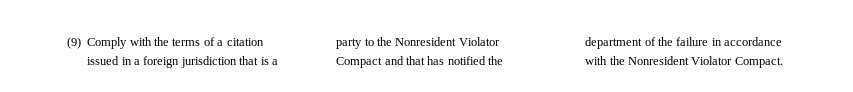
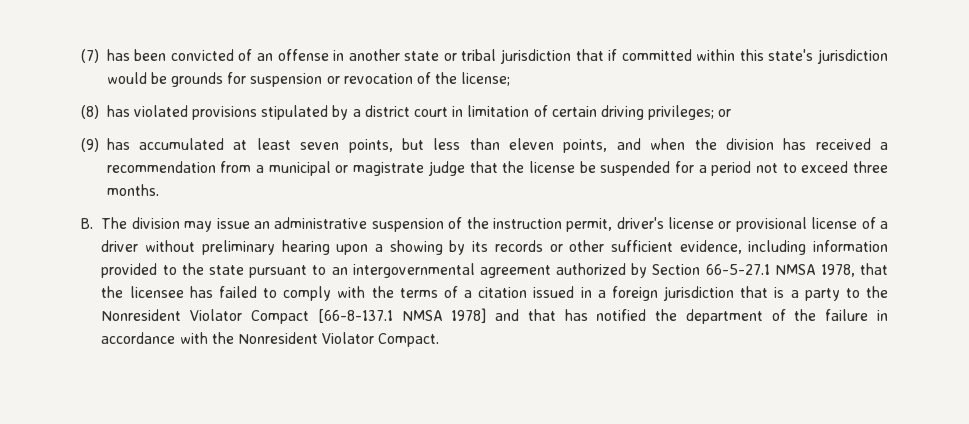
- (9) Comply with the terms of a citation issued in a foreign jurisdiction that is a party to the Nonresident Violator Compact and that has notified the department of the failure in accordance with the Nonresident Violator Compact.
+ (7) has been convicted of an offense in another state or tribal jurisdiction that if committed within this state's jurisdiction would be grounds for suspension or revocation of the license;
+ (8) has violated provisions stipulated by a district court in limitation of certain driving privileges; or
+ (9) has accumulated at least seven points, but less than eleven points, and when the division has received a recommendation from a municipal or magistrate judge that the license be suspended for a period not to exceed three months.
+ B. The division may issue an administrative suspension of the instruction permit, driver's license or provisional license of a driver without preliminary hearing upon a showing by its records or other sufficient evidence, including information provided to the state pursuant to an intergovernmental agreement authorized by Section 66-5-27.1 NMSA 1978, that the licensee has failed to comply with the terms of a citation issued in a foreign jurisdiction that is a party to the Nonresident Violator Compact [66-8-137.1 NMSA 1978] and that has notified the department of the failure in accordance with the Nonresident Violator Compact.

